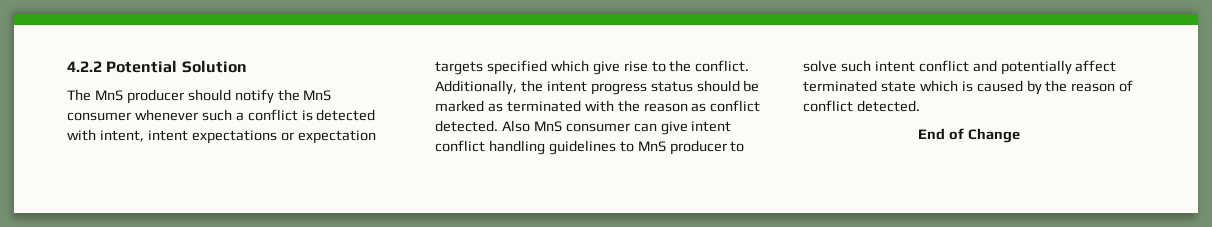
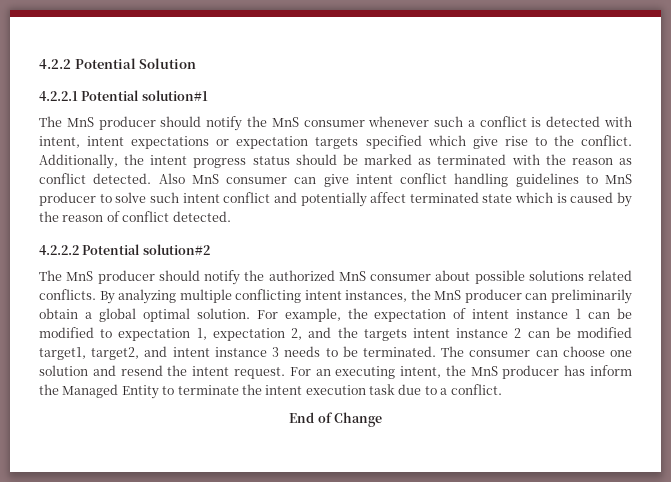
+ 4.2.2.1 Potential solution#1
+ 4.2.2.2 Potential solution#2
+ The MnS producer should notify the authorized MnS consumer about possible solutions related conflicts. By analyzing multiple conflicting intent instances, the MnS producer can preliminarily obtain a global optimal solution. For example, the expectation of intent instance 1 can be modified to expectation 1, expectation 2, and the targets intent instance 2 can be modified target1, target2, and intent instance 3 needs to be terminated. The consumer can choose one solution and resend the intent request. For an executing intent, the MnS producer has inform the Managed Entity to terminate the intent execution task due to a conflict.

